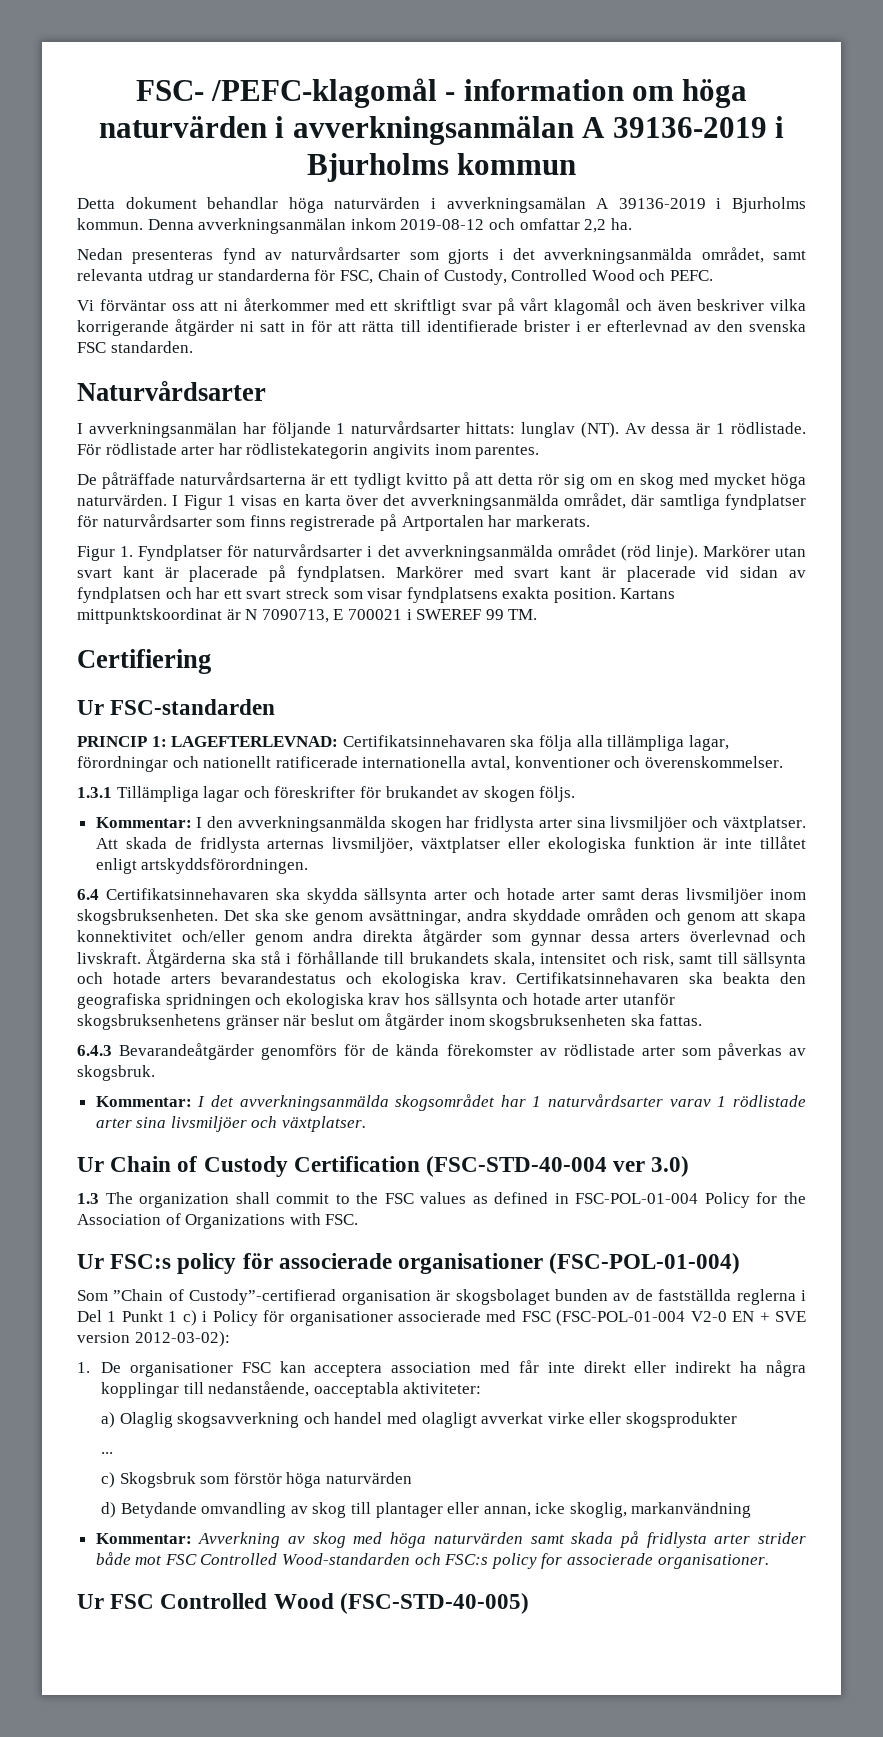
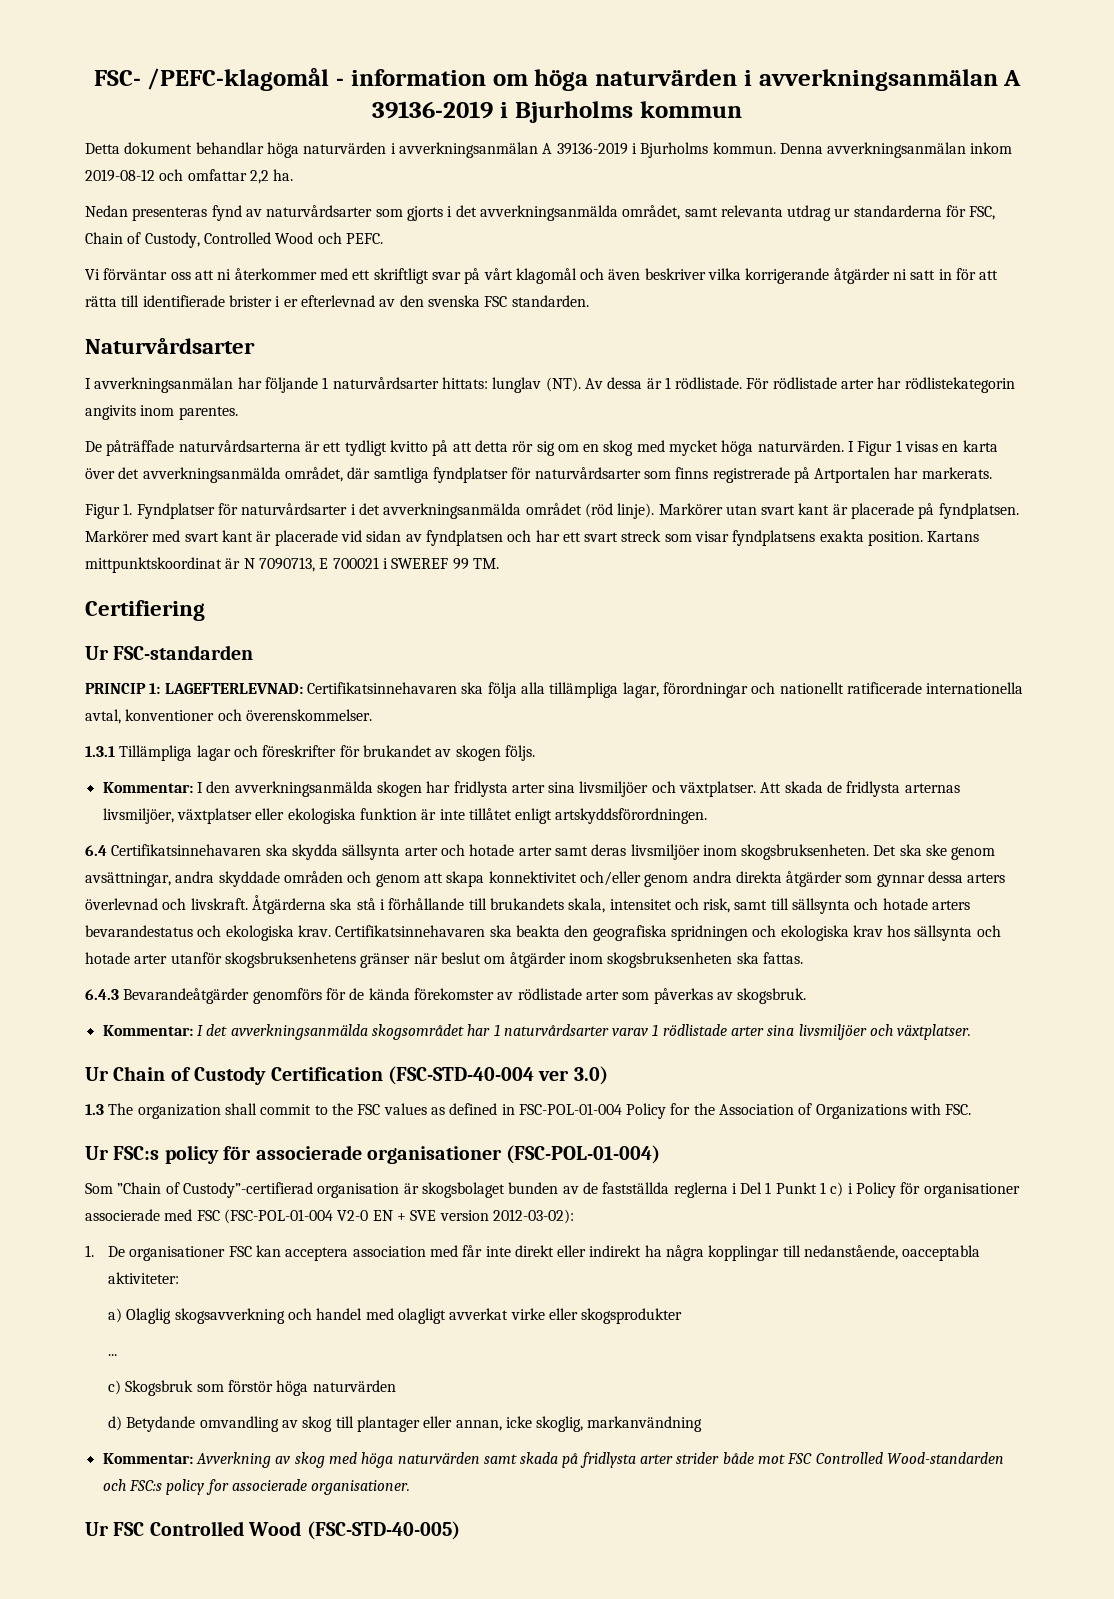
- Detta dokument behandlar höga naturvärden i avverkningsamälan A 39136-2019 i Bjurholms kommun.
+ Detta dokument behandlar höga naturvärden i avverkningsanmälan A 39136-2019 i Bjurholms kommun.

